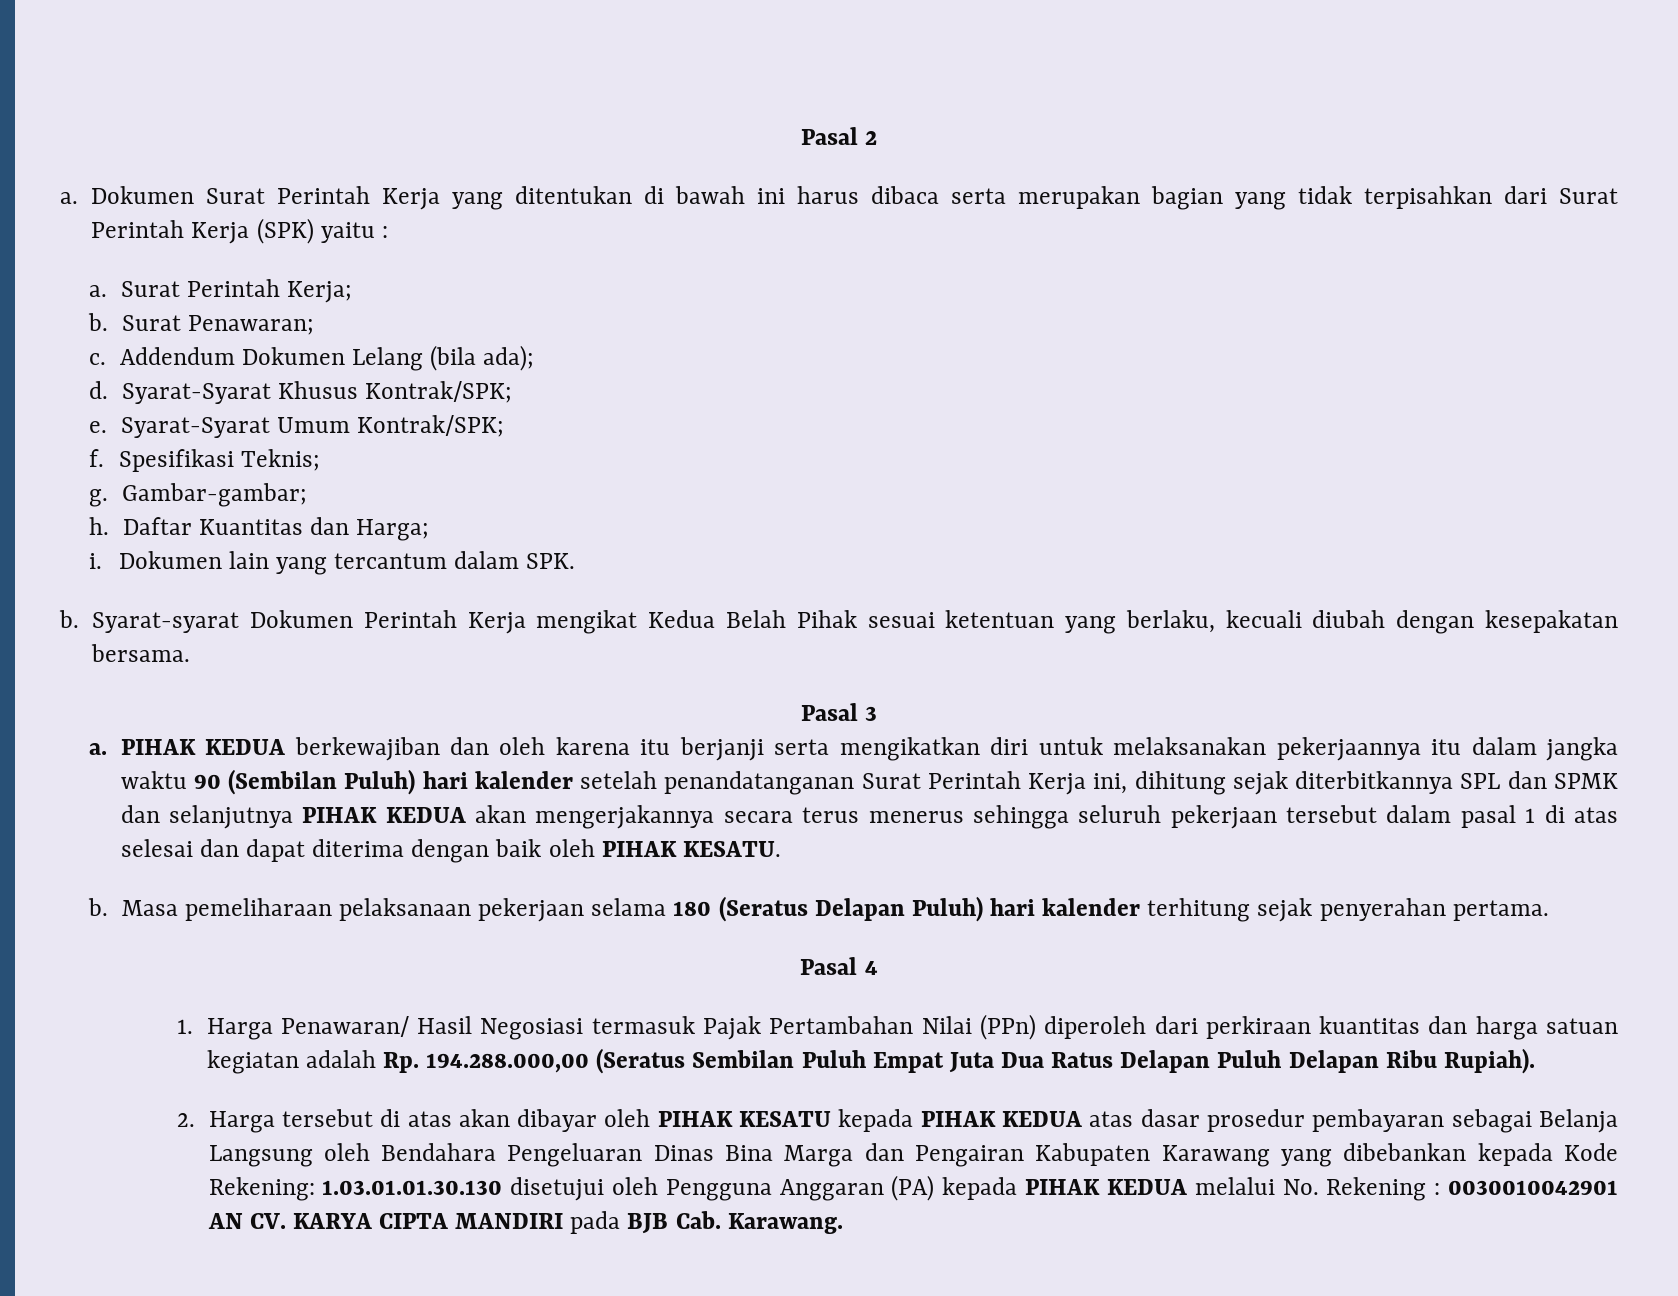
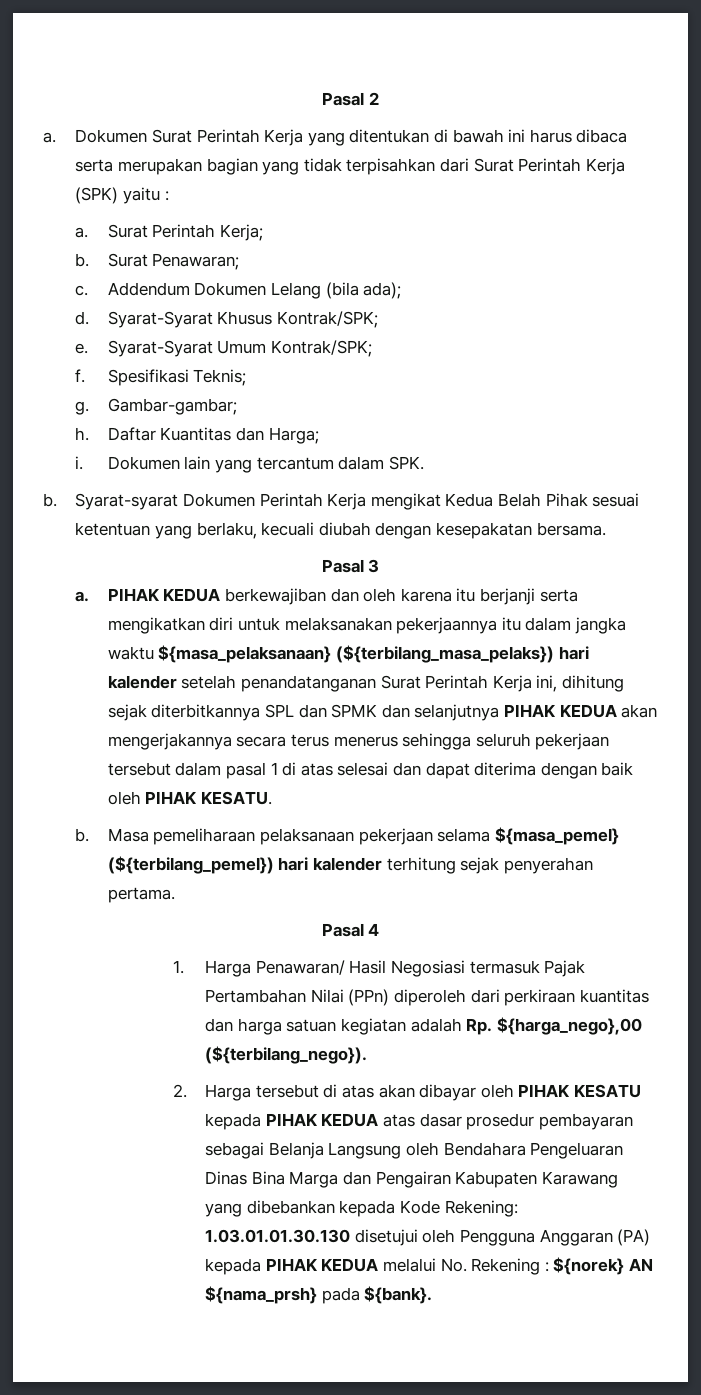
- PIHAK KEDUA berkewajiban dan oleh karena itu berjanji serta mengikatkan diri untuk melaksanakan pekerjaannya itu dalam jangka waktu 90 (Sembilan Puluh) hari kalender setelah penandatanganan Surat Perintah Kerja ini, dihitung sejak diterbitkannya SPL dan SPMK dan selanjutnya PIHAK KEDUA akan mengerjakannya secara terus menerus sehingga seluruh pekerjaan tersebut dalam pasal 1 di atas selesai dan dapat diterima dengan baik oleh PIHAK KESATU.
+ PIHAK KEDUA berkewajiban dan oleh karena itu berjanji serta mengikatkan diri untuk melaksanakan pekerjaannya itu dalam jangka waktu ${masa_pelaksanaan} (${terbilang_masa_pelaks}) hari kalender setelah penandatanganan Surat Perintah Kerja ini, dihitung sejak diterbitkannya SPL dan SPMK dan selanjutnya PIHAK KEDUA akan mengerjakannya secara terus menerus sehingga seluruh pekerjaan tersebut dalam pasal 1 di atas selesai dan dapat diterima dengan baik oleh PIHAK KESATU.
- Masa pemeliharaan pelaksanaan pekerjaan selama 180 (Seratus Delapan Puluh) hari kalender terhitung sejak penyerahan pertama.
+ Masa pemeliharaan pelaksanaan pekerjaan selama ${masa_pemel} (${terbilang_pemel}) hari kalender terhitung sejak penyerahan pertama.
- 1. Harga Penawaran/ Hasil Negosiasi termasuk Pajak Pertambahan Nilai (PPn) diperoleh dari perkiraan kuantitas dan harga satuan kegiatan adalah Rp. 194.288.000,00 (Seratus Sembilan Puluh Empat Juta Dua Ratus Delapan Puluh Delapan Ribu Rupiah).
+ 1. Harga Penawaran/ Hasil Negosiasi termasuk Pajak Pertambahan Nilai (PPn) diperoleh dari perkiraan kuantitas dan harga satuan kegiatan adalah Rp. ${harga_nego},00 (${terbilang_nego}).
- 2. Harga tersebut di atas akan dibayar oleh PIHAK KESATU kepada PIHAK KEDUA atas dasar prosedur pembayaran sebagai Belanja Langsung oleh Bendahara Pengeluaran Dinas Bina Marga dan Pengairan Kabupaten Karawang yang dibebankan kepada Kode Rekening: 1.03.01.01.30.130 disetujui oleh Pengguna Anggaran (PA) kepada PIHAK KEDUA melalui No. Rekening : 0030010042901 AN CV. KARYA CIPTA MANDIRI pada BJB Cab. Karawang.
+ 2. Harga tersebut di atas akan dibayar oleh PIHAK KESATU kepada PIHAK KEDUA atas dasar prosedur pembayaran sebagai Belanja Langsung oleh Bendahara Pengeluaran Dinas Bina Marga dan Pengairan Kabupaten Karawang yang dibebankan kepada Kode Rekening: 1.03.01.01.30.130 disetujui oleh Pengguna Anggaran (PA) kepada PIHAK KEDUA melalui No. Rekening : ${norek} AN ${nama_prsh} pada ${bank}.

